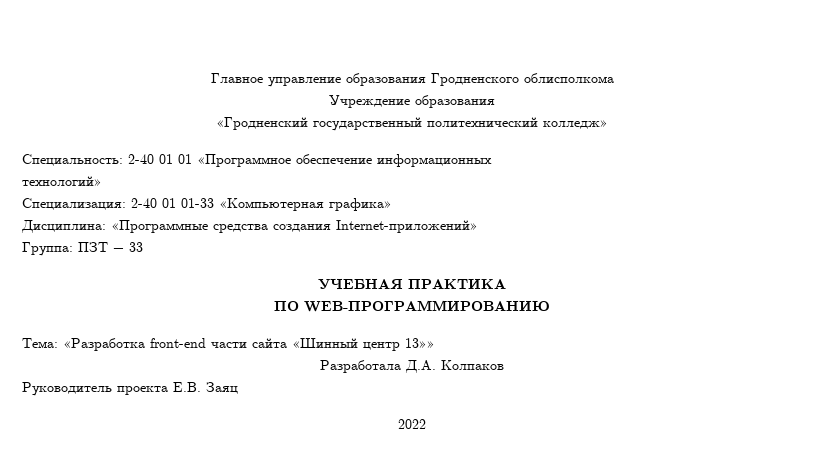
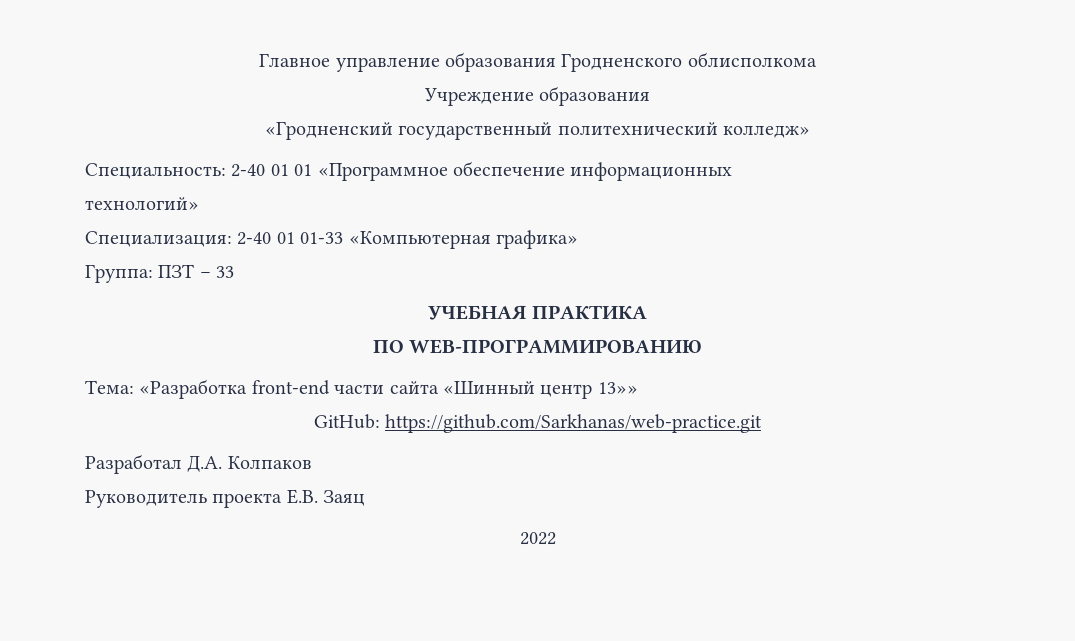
- Дисциплина: «Программные средства создания Internet-приложений»
- Разработала Д.А. Колпаков
+ GitHub: https://github.com/Sarkhanas/web-practice.git
+ Разработал Д.А. Колпаков

